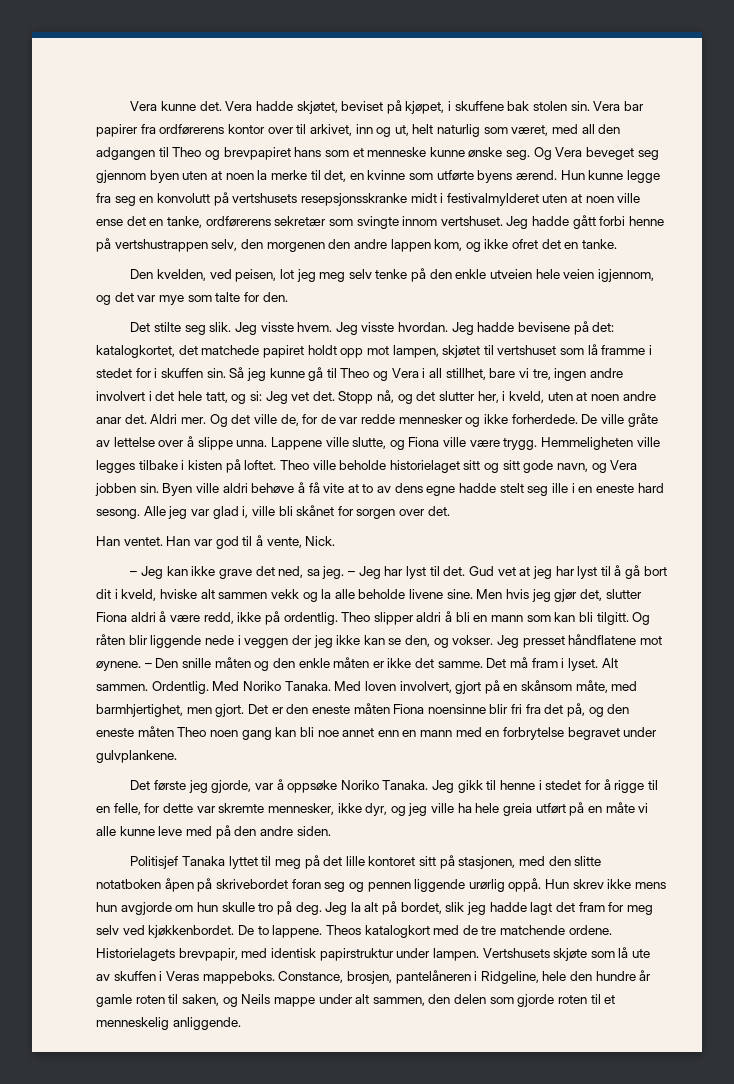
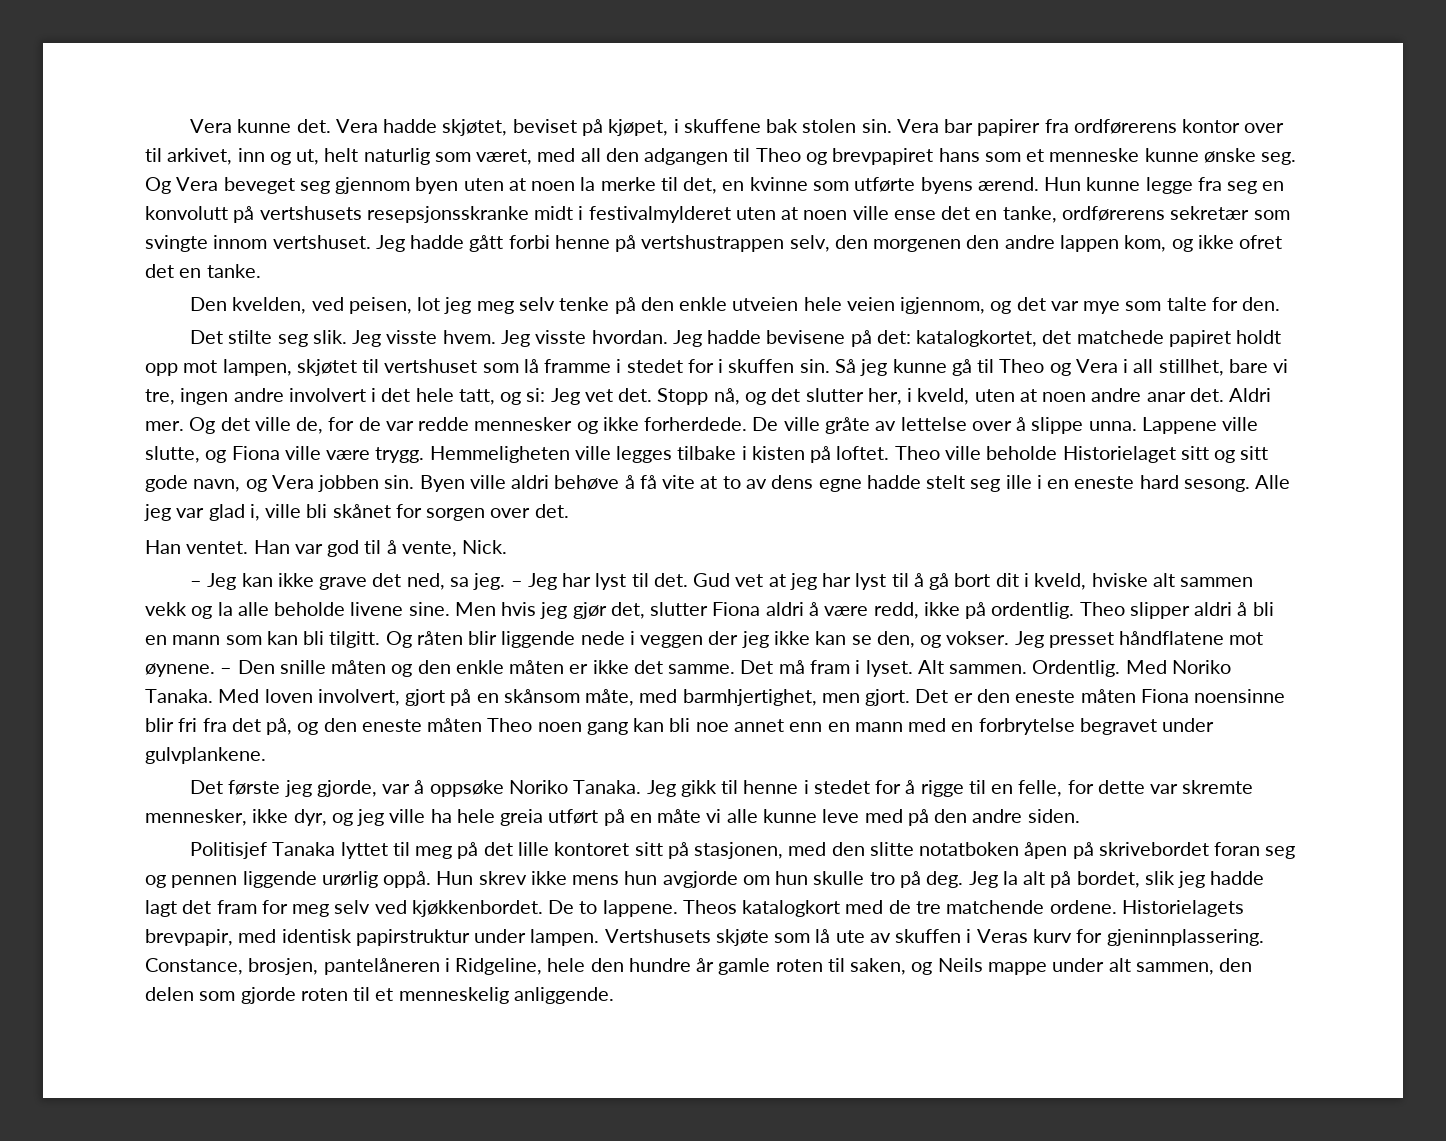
- Theo ville beholde historielaget sitt og sitt gode navn, og Vera jobben sin.
+ Theo ville beholde Historielaget sitt og sitt gode navn, og Vera jobben sin.
- Vertshusets skjøte som lå ute av skuffen i Veras mappeboks.
+ Vertshusets skjøte som lå ute av skuffen i Veras kurv for gjeninnplassering.

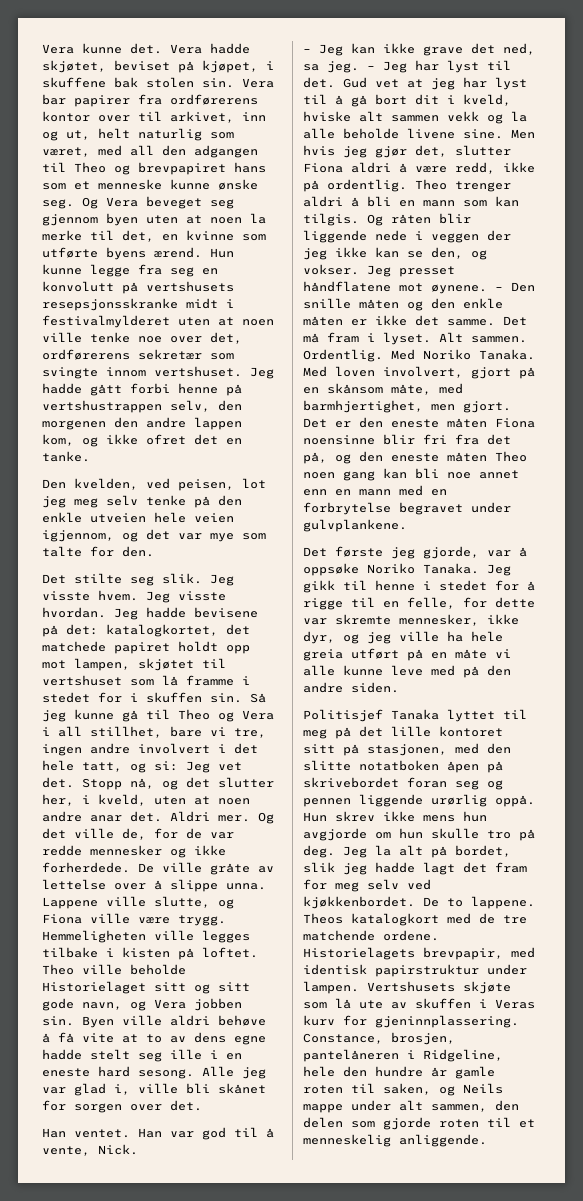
- Hun kunne legge fra seg en konvolutt på vertshusets resepsjonsskranke midt i festivalmylderet uten at noen ville ense det en tanke, ordførerens sekretær som svingte innom vertshuset.
+ Hun kunne legge fra seg en konvolutt på vertshusets resepsjonsskranke midt i festivalmylderet uten at noen ville tenke noe over det, ordførerens sekretær som svingte innom vertshuset.
- Theo slipper aldri å bli en mann som kan bli tilgitt.
+ Theo trenger aldri å bli en mann som kan tilgis.

